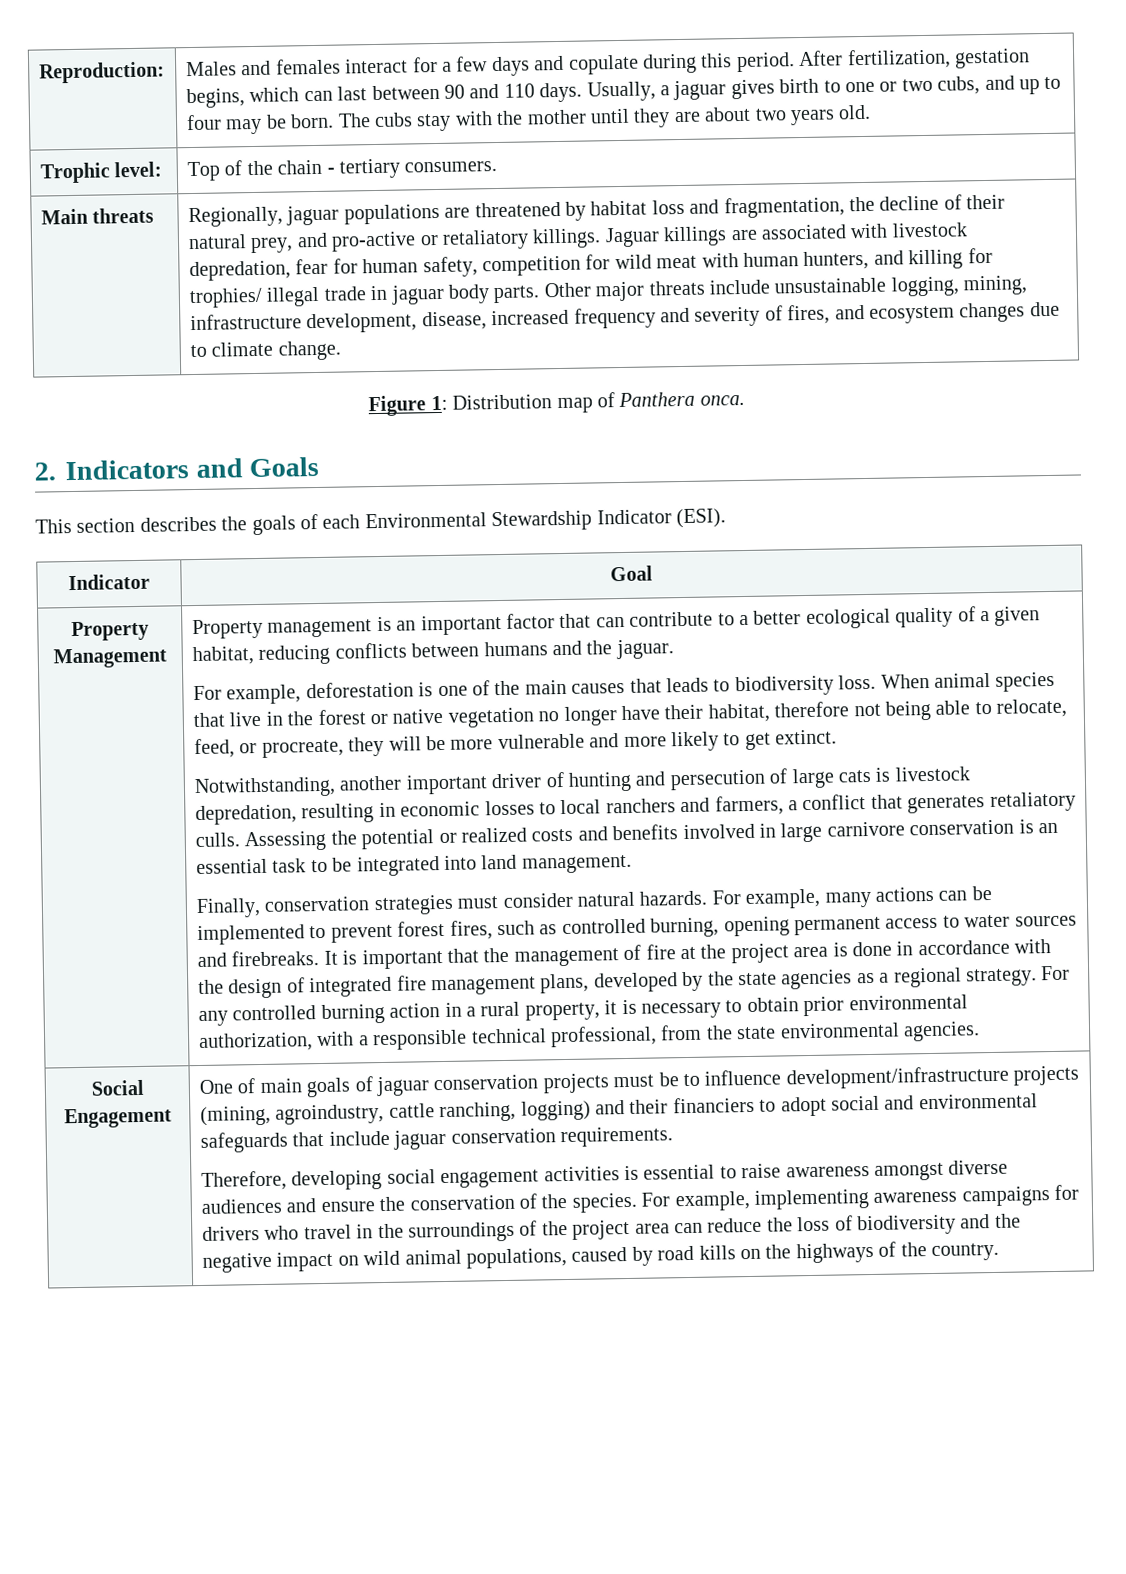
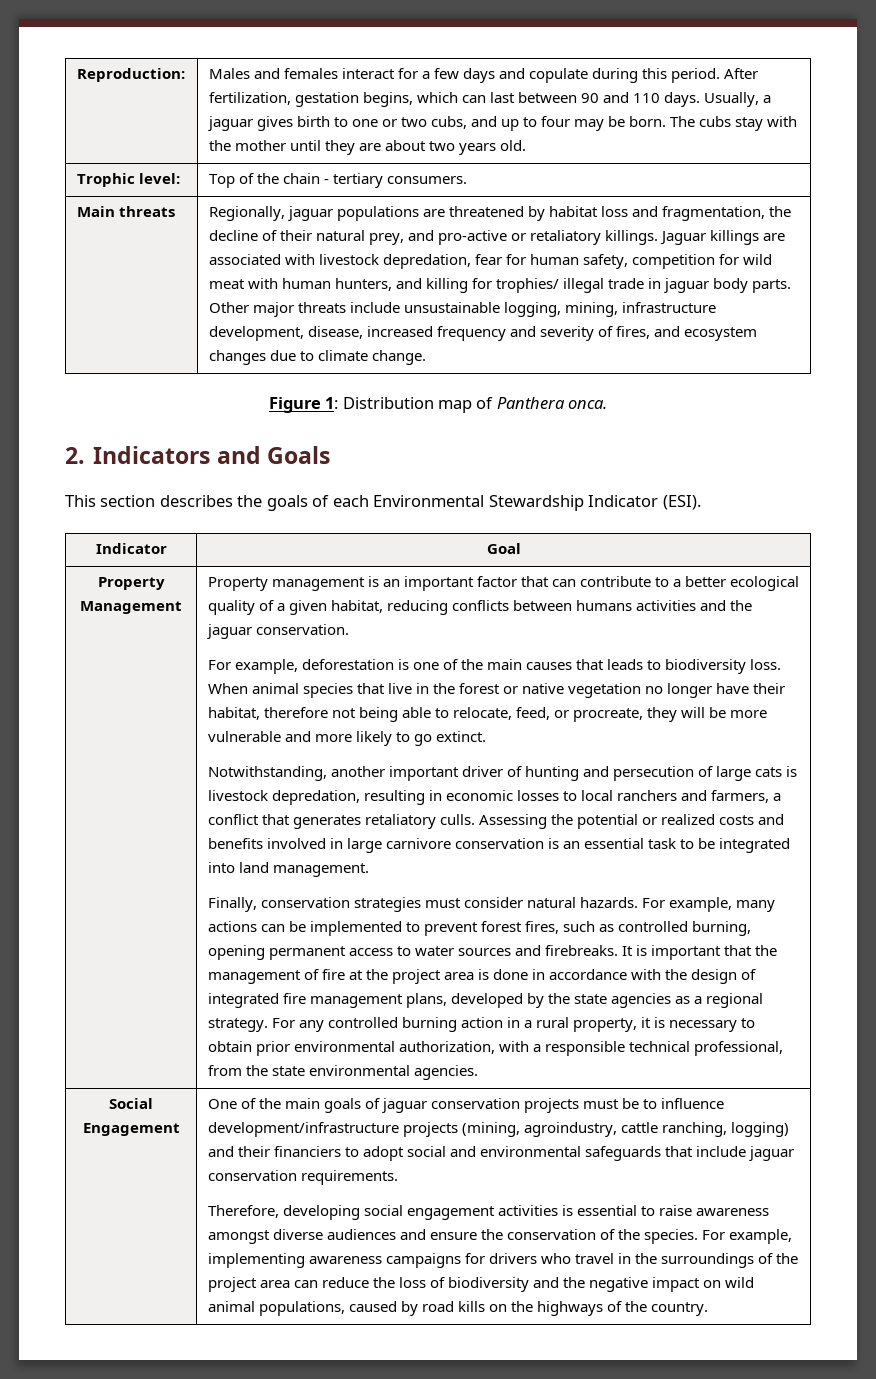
- Property management is an important factor that can contribute to a better ecological quality of a given habitat, reducing conflicts between humans and the jaguar.
+ Property management is an important factor that can contribute to a better ecological quality of a given habitat, reducing conflicts between humans activities and the jaguar conservation.
- When animal species that live in the forest or native vegetation no longer have their habitat, therefore not being able to relocate, feed, or procreate, they will be more vulnerable and more likely to get extinct.
+ When animal species that live in the forest or native vegetation no longer have their habitat, therefore not being able to relocate, feed, or procreate, they will be more vulnerable and more likely to go extinct.
- One of main goals of jaguar conservation projects must be to influence development/infrastructure projects (mining, agroindustry, cattle ranching, logging) and their financiers to adopt social and environmental safeguards that include jaguar conservation requirements.
+ One of the main goals of jaguar conservation projects must be to influence development/infrastructure projects (mining, agroindustry, cattle ranching, logging) and their financiers to adopt social and environmental safeguards that include jaguar conservation requirements.

